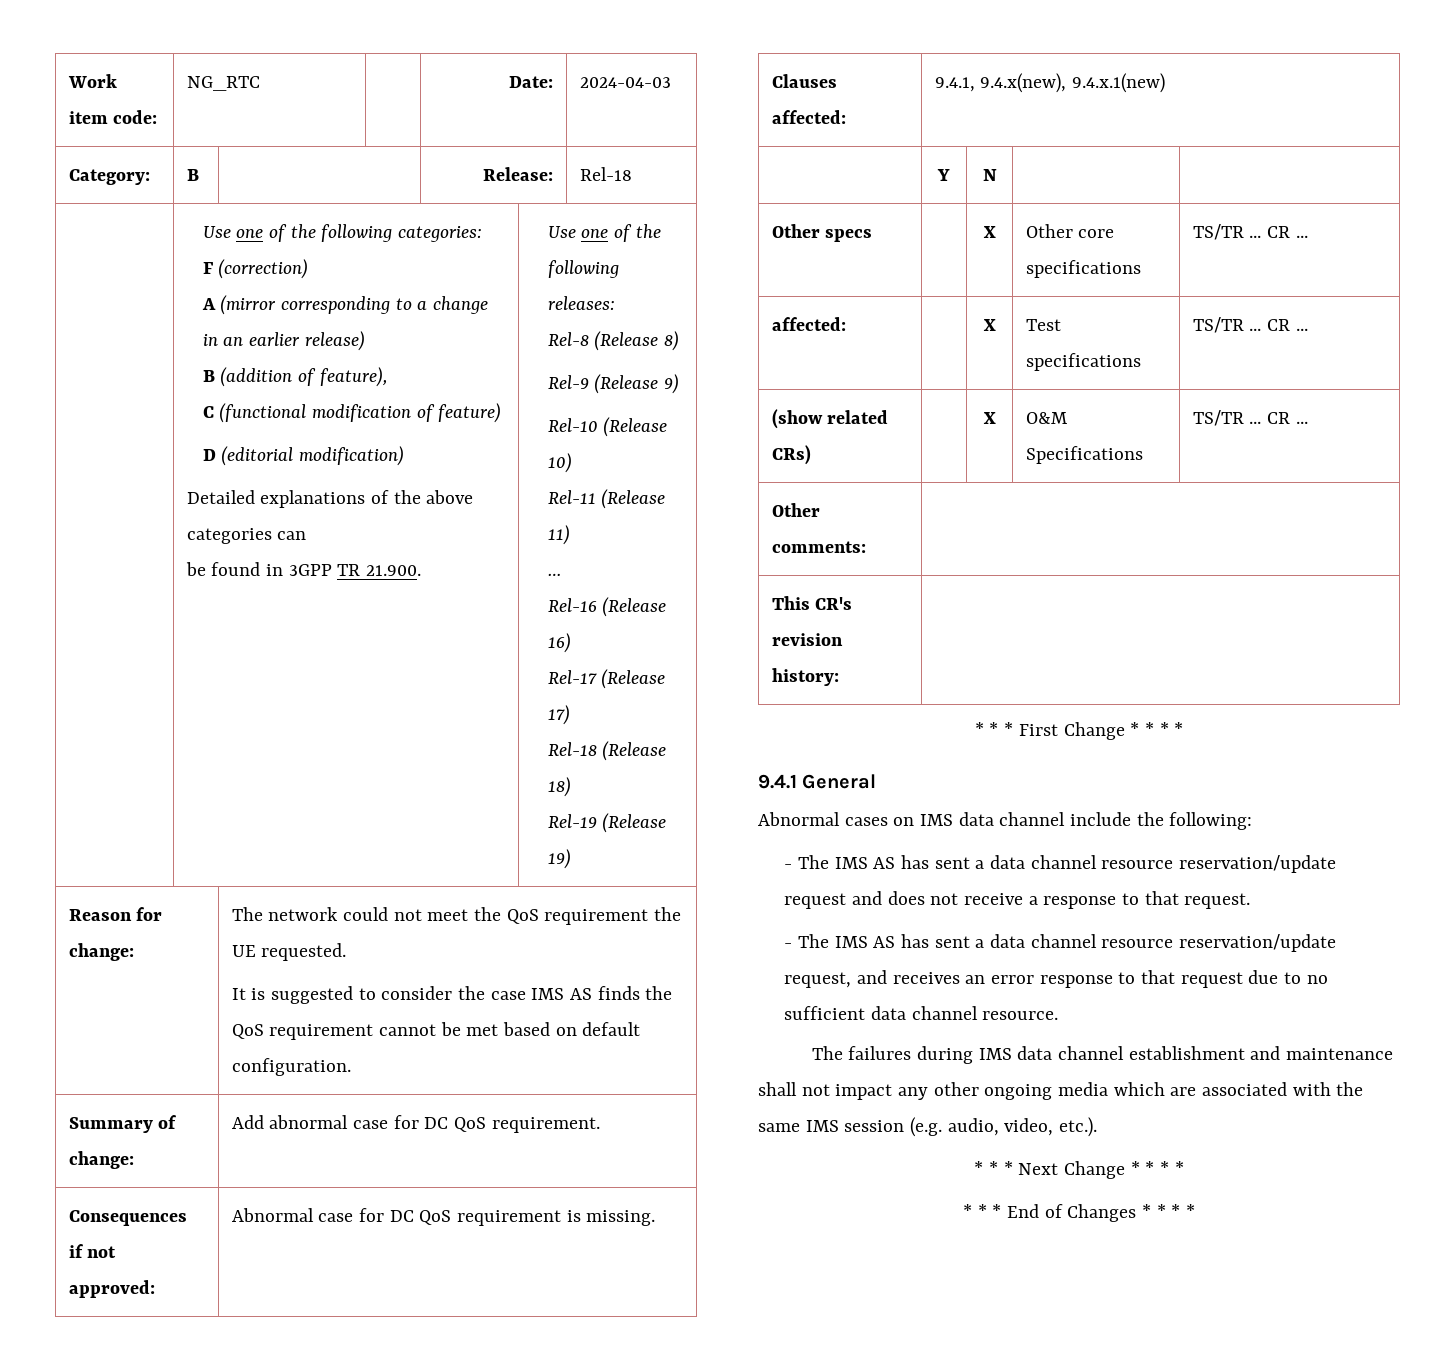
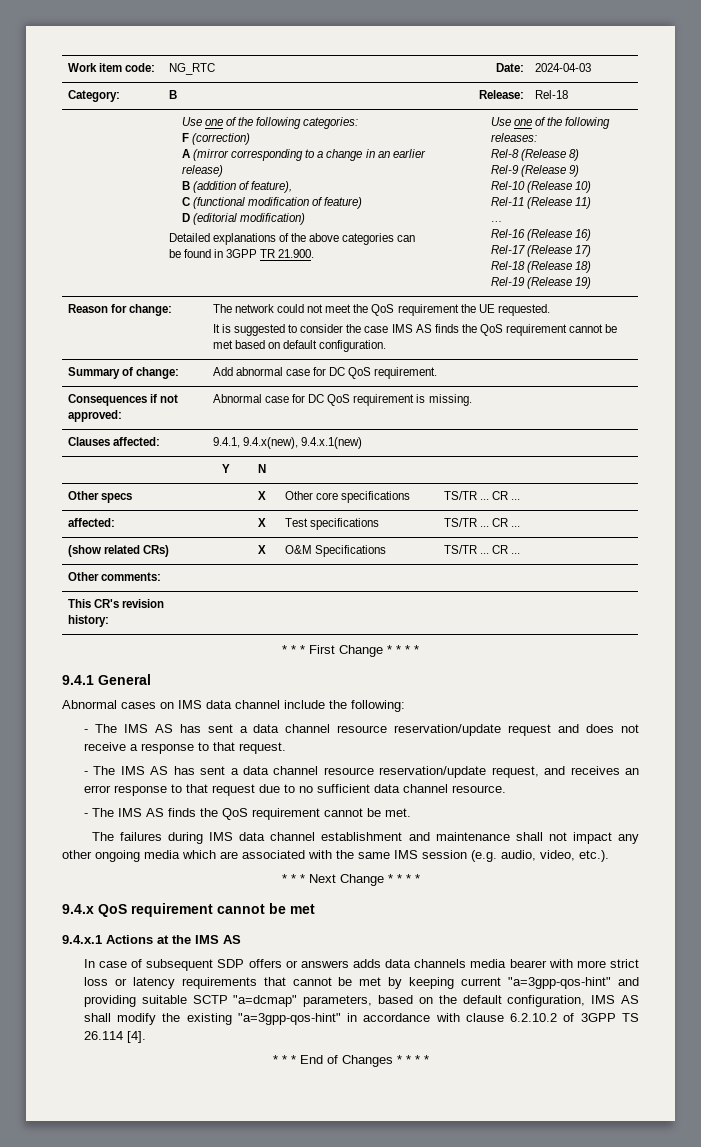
+ - The IMS AS finds the QoS requirement cannot be met.
+ 9.4.x QoS requirement cannot be met
+ 9.4.x.1 Actions at the IMS AS
+ In case of subsequent SDP offers or answers adds data channels media bearer with more strict loss or latency requirements that cannot be met by keeping current "a=3gpp-qos-hint" and providing suitable SCTP "a=dcmap" parameters, based on the default configuration, IMS AS shall modify the existing "a=3gpp-qos-hint" in accordance with clause 6.2.10.2 of 3GPP TS 26.114 [4].

